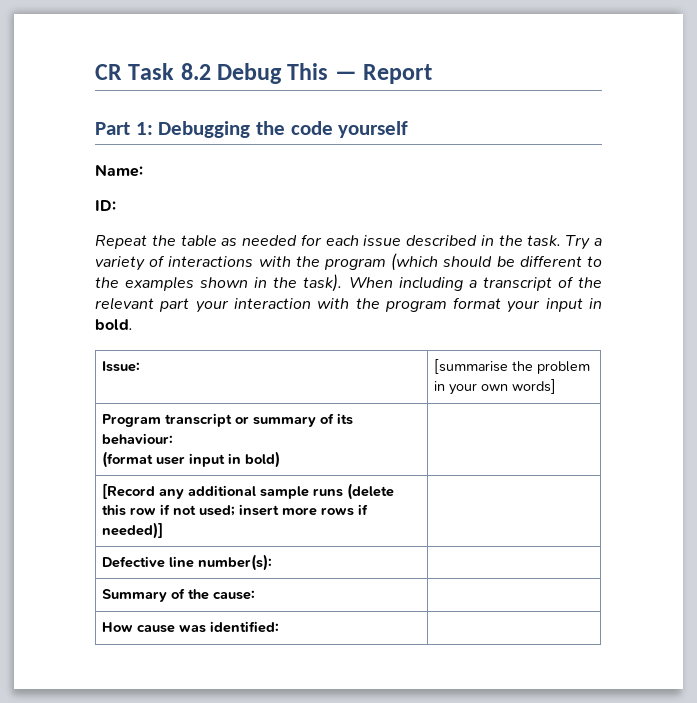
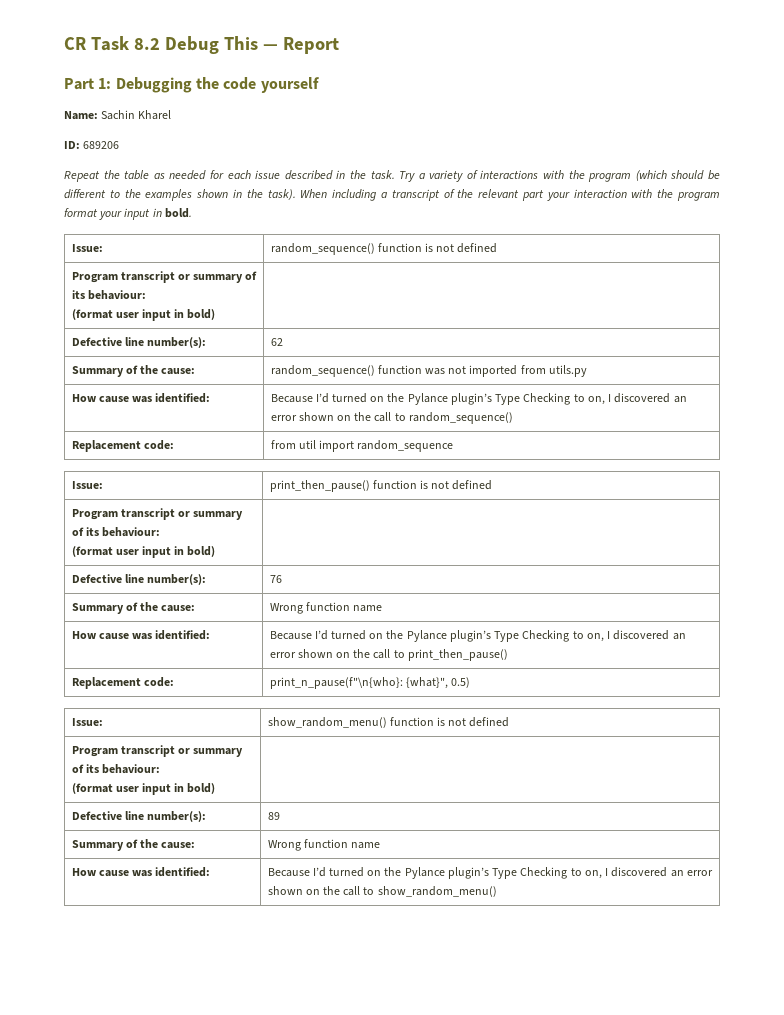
- Name:
+ Name: Sachin Kharel
- ID:
+ ID: 689206
- Issue: | [summarise the problem in your own words]
+ Issue: | random_sequence() function is not defined
- [Record any additional sample runs (delete this row if not used; insert more rows if needed)] |
- Defective line number(s): |
- Summary of the cause: |
- How cause was identified: |
+ Defective line number(s): | 62
+ Summary of the cause: | random_sequence() function was not imported from utils.py
+ How cause was identified: | Because I’d turned on the Pylance plugin’s Type Checking to on, I discovered an error shown on the call to random_sequence()
+ Replacement code: | from util import random_sequence
+ Issue: | print_then_pause() function is not defined
+ Program transcript or summary of its behaviour:
+ (format user input in bold) |
+ Defective line number(s): | 76
+ Summary of the cause: | Wrong function name
+ How cause was identified: | Because I’d turned on the Pylance plugin’s Type Checking to on, I discovered an error shown on the call to print_then_pause()
+ Replacement code: | print_n_pause(f"\n{who}: {what}", 0.5)
+ Issue: | show_random_menu() function is not defined
+ Program transcript or summary of its behaviour:
+ (format user input in bold) |
+ Defective line number(s): | 89
+ Summary of the cause: | Wrong function name
+ How cause was identified: | Because I’d turned on the Pylance plugin’s Type Checking to on, I discovered an error shown on the call to show_random_menu()

